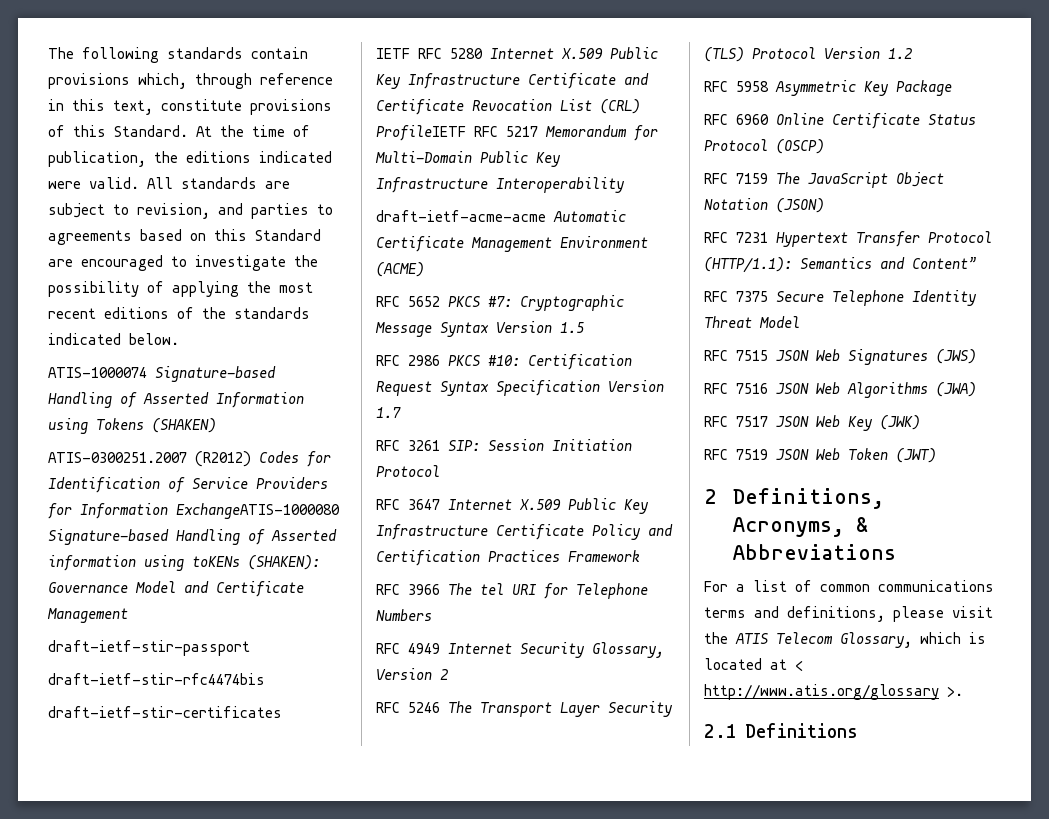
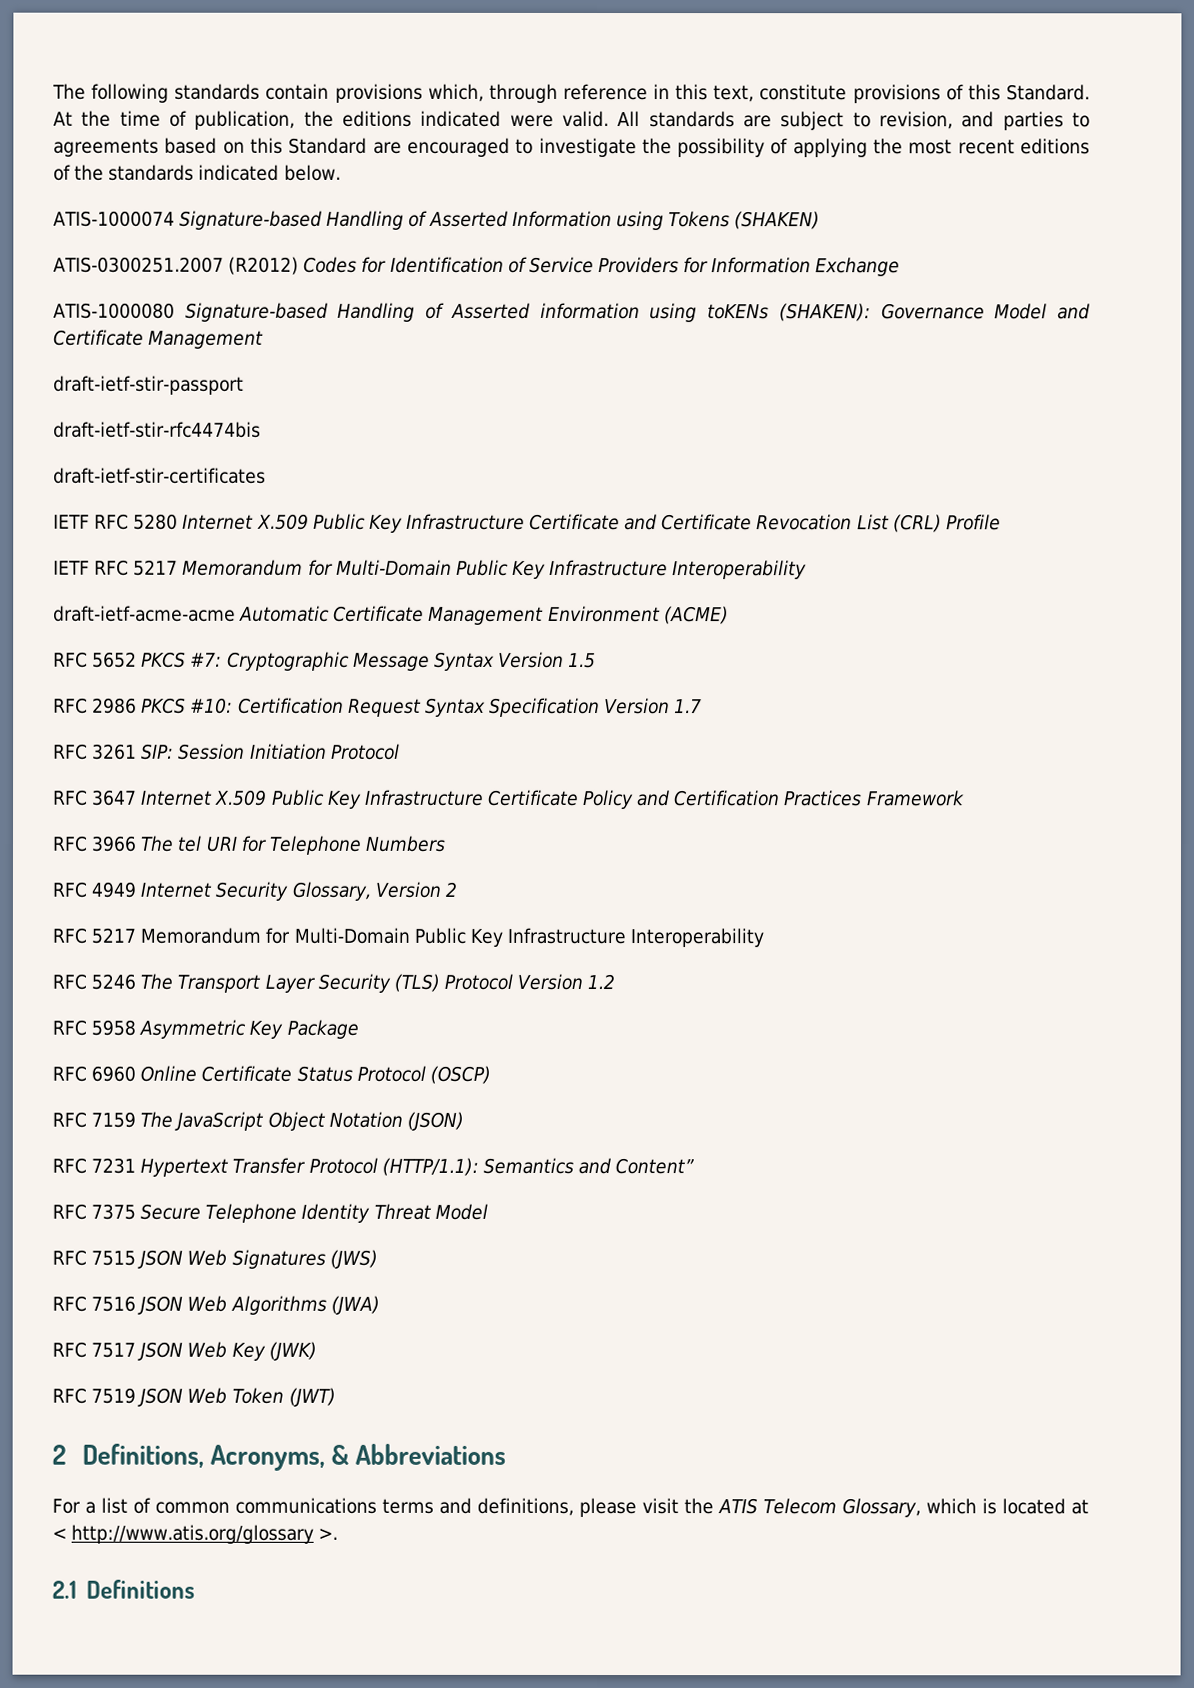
- ATIS-0300251.2007 (R2012) Codes for Identification of Service Providers for Information ExchangeATIS-1000080 Signature-based Handling of Asserted information using toKENs (SHAKEN): Governance Model and Certificate Management
+ ATIS-0300251.2007 (R2012) Codes for Identification of Service Providers for Information Exchange
+ ATIS-1000080 Signature-based Handling of Asserted information using toKENs (SHAKEN): Governance Model and Certificate Management
- IETF RFC 5280 Internet X.509 Public Key Infrastructure Certificate and Certificate Revocation List (CRL) ProfileIETF RFC 5217 Memorandum for Multi-Domain Public Key Infrastructure Interoperability
+ IETF RFC 5280 Internet X.509 Public Key Infrastructure Certificate and Certificate Revocation List (CRL) Profile
+ IETF RFC 5217 Memorandum for Multi-Domain Public Key Infrastructure Interoperability
  RFC 4949 Internet Security Glossary, Version 2
+ RFC 5217 Memorandum for Multi-Domain Public Key Infrastructure Interoperability

